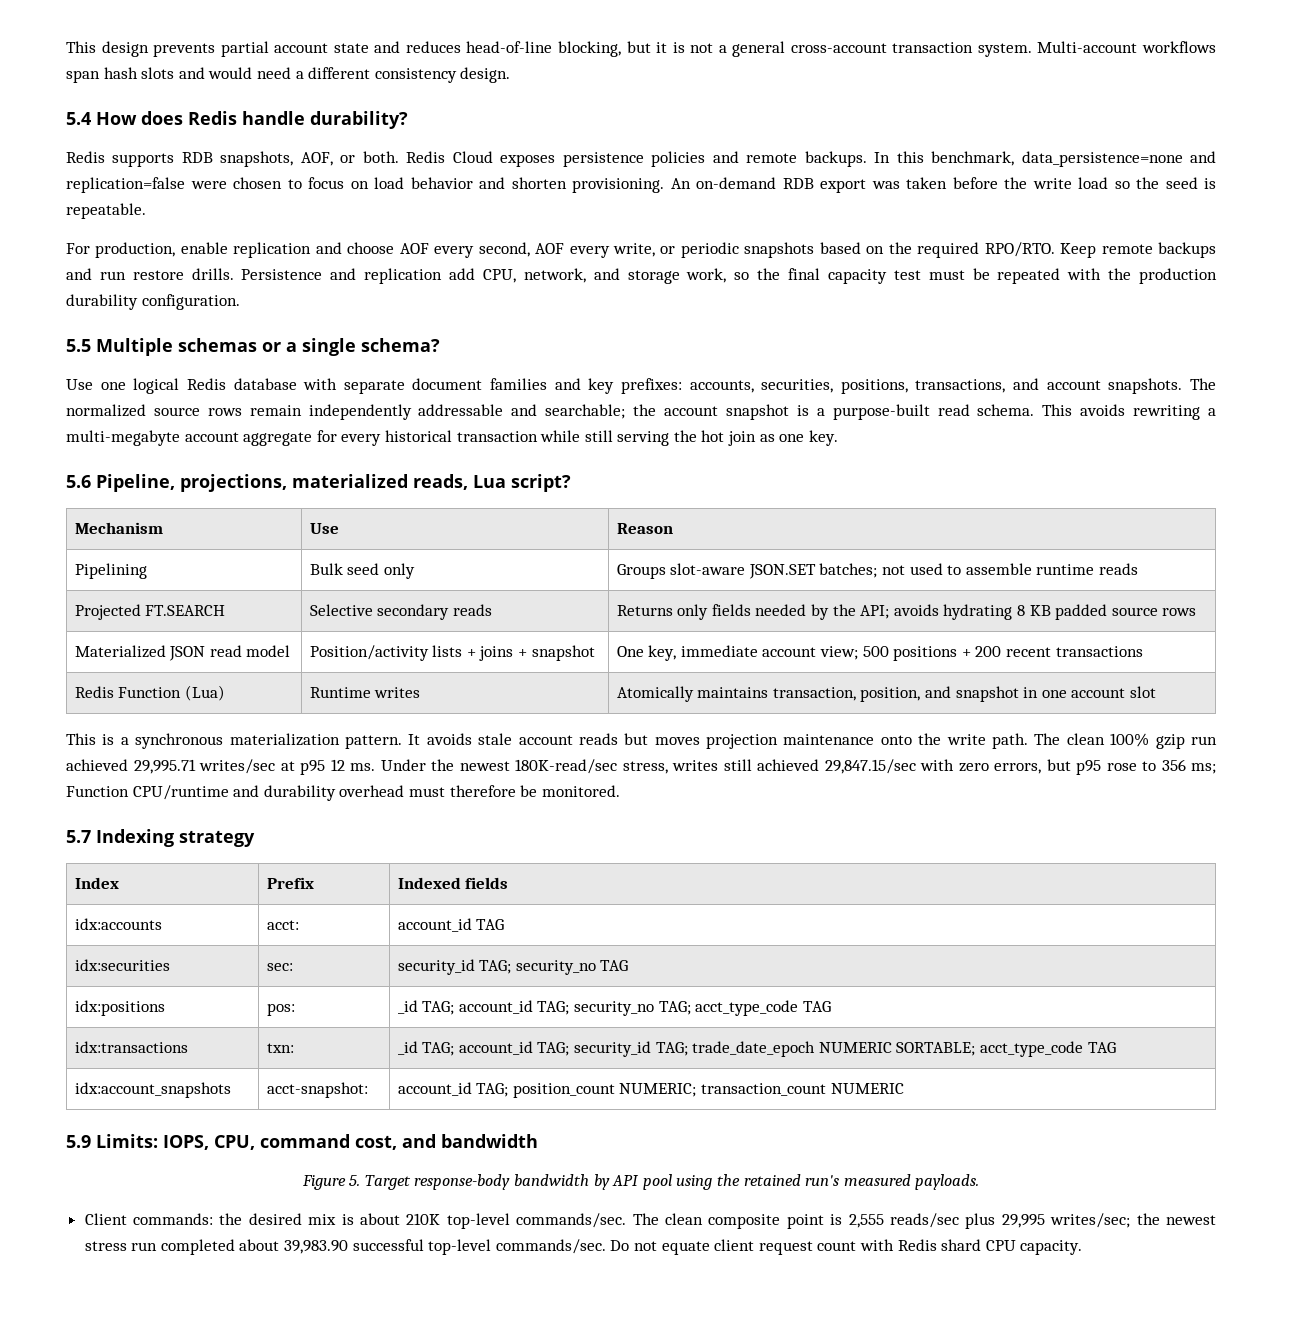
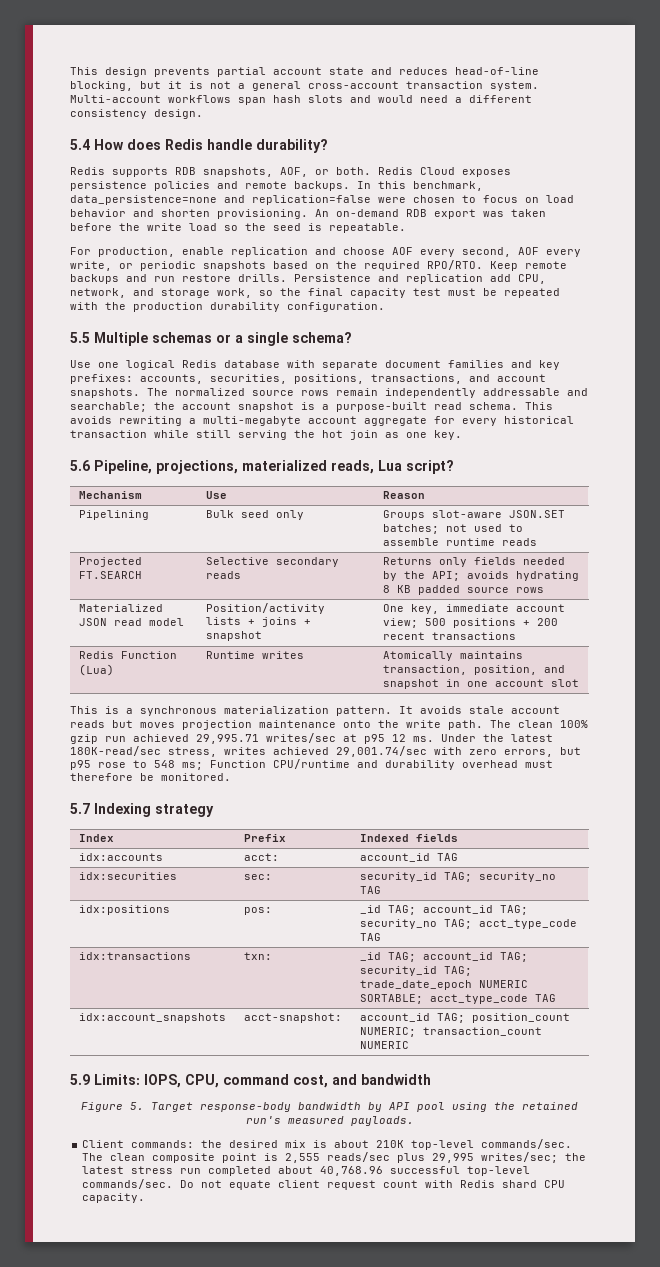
- Under the newest 180K-read/sec stress, writes still achieved 29,847.15/sec with zero errors, but p95 rose to 356 ms; Function CPU/runtime and durability overhead must therefore be monitored.
+ Under the latest 180K-read/sec stress, writes achieved 29,001.74/sec with zero errors, but p95 rose to 548 ms; Function CPU/runtime and durability overhead must therefore be monitored.
- The clean composite point is 2,555 reads/sec plus 29,995 writes/sec; the newest stress run completed about 39,983.90 successful top-level commands/sec.
+ The clean composite point is 2,555 reads/sec plus 29,995 writes/sec; the latest stress run completed about 40,768.96 successful top-level commands/sec.

